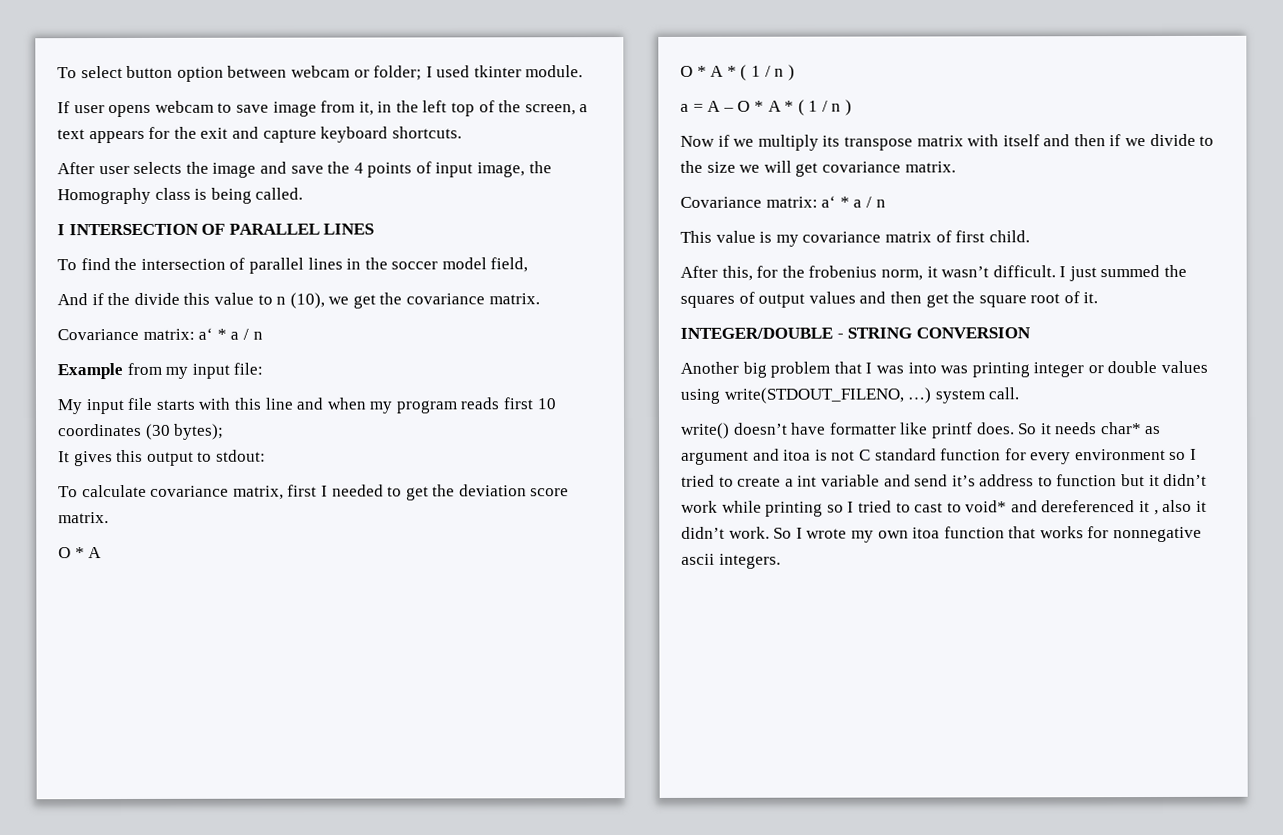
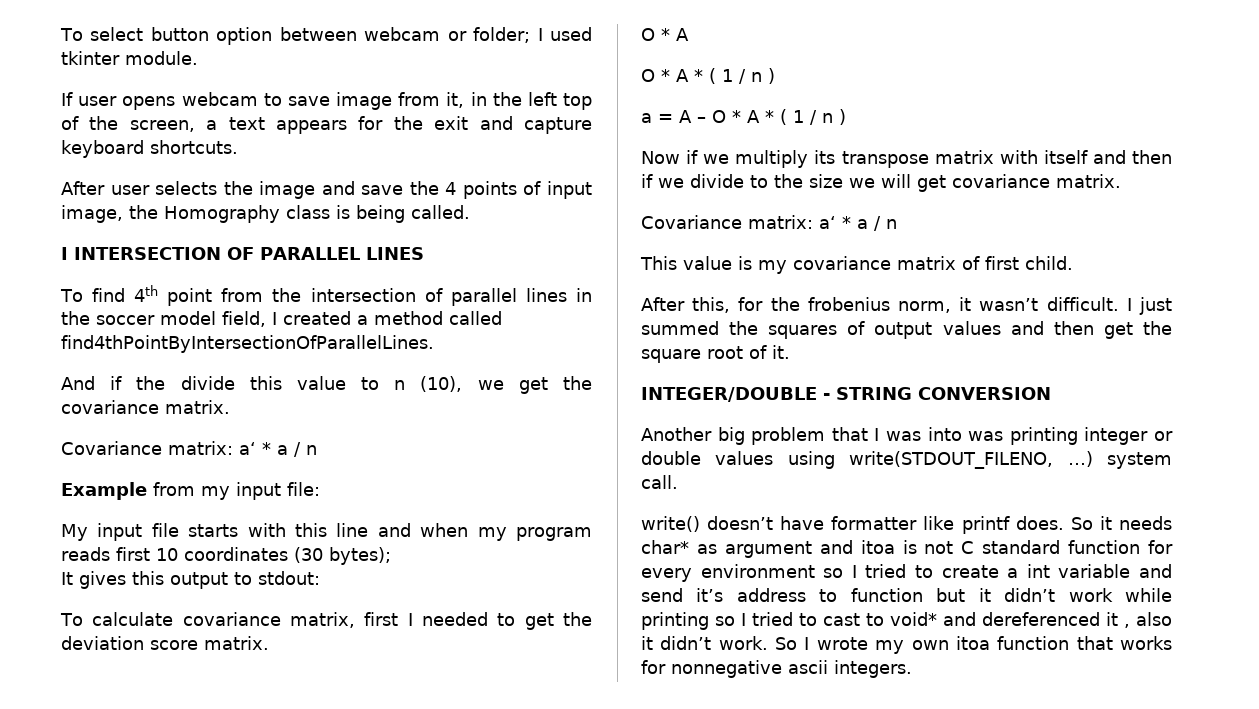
- To find the intersection of parallel lines in the soccer model field,
+ To find 4th point from the intersection of parallel lines in the soccer model field, I created a method called find4thPointByIntersectionOfParallelLines.

